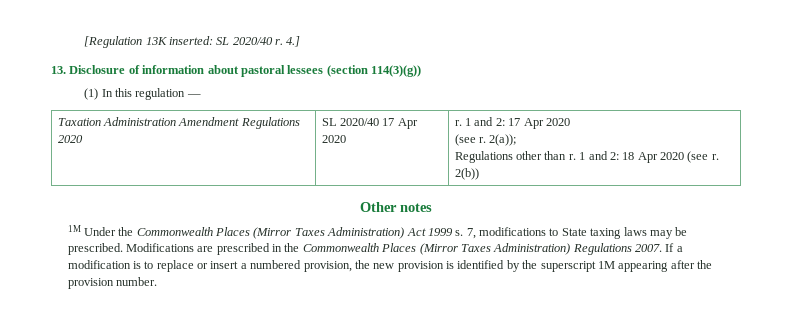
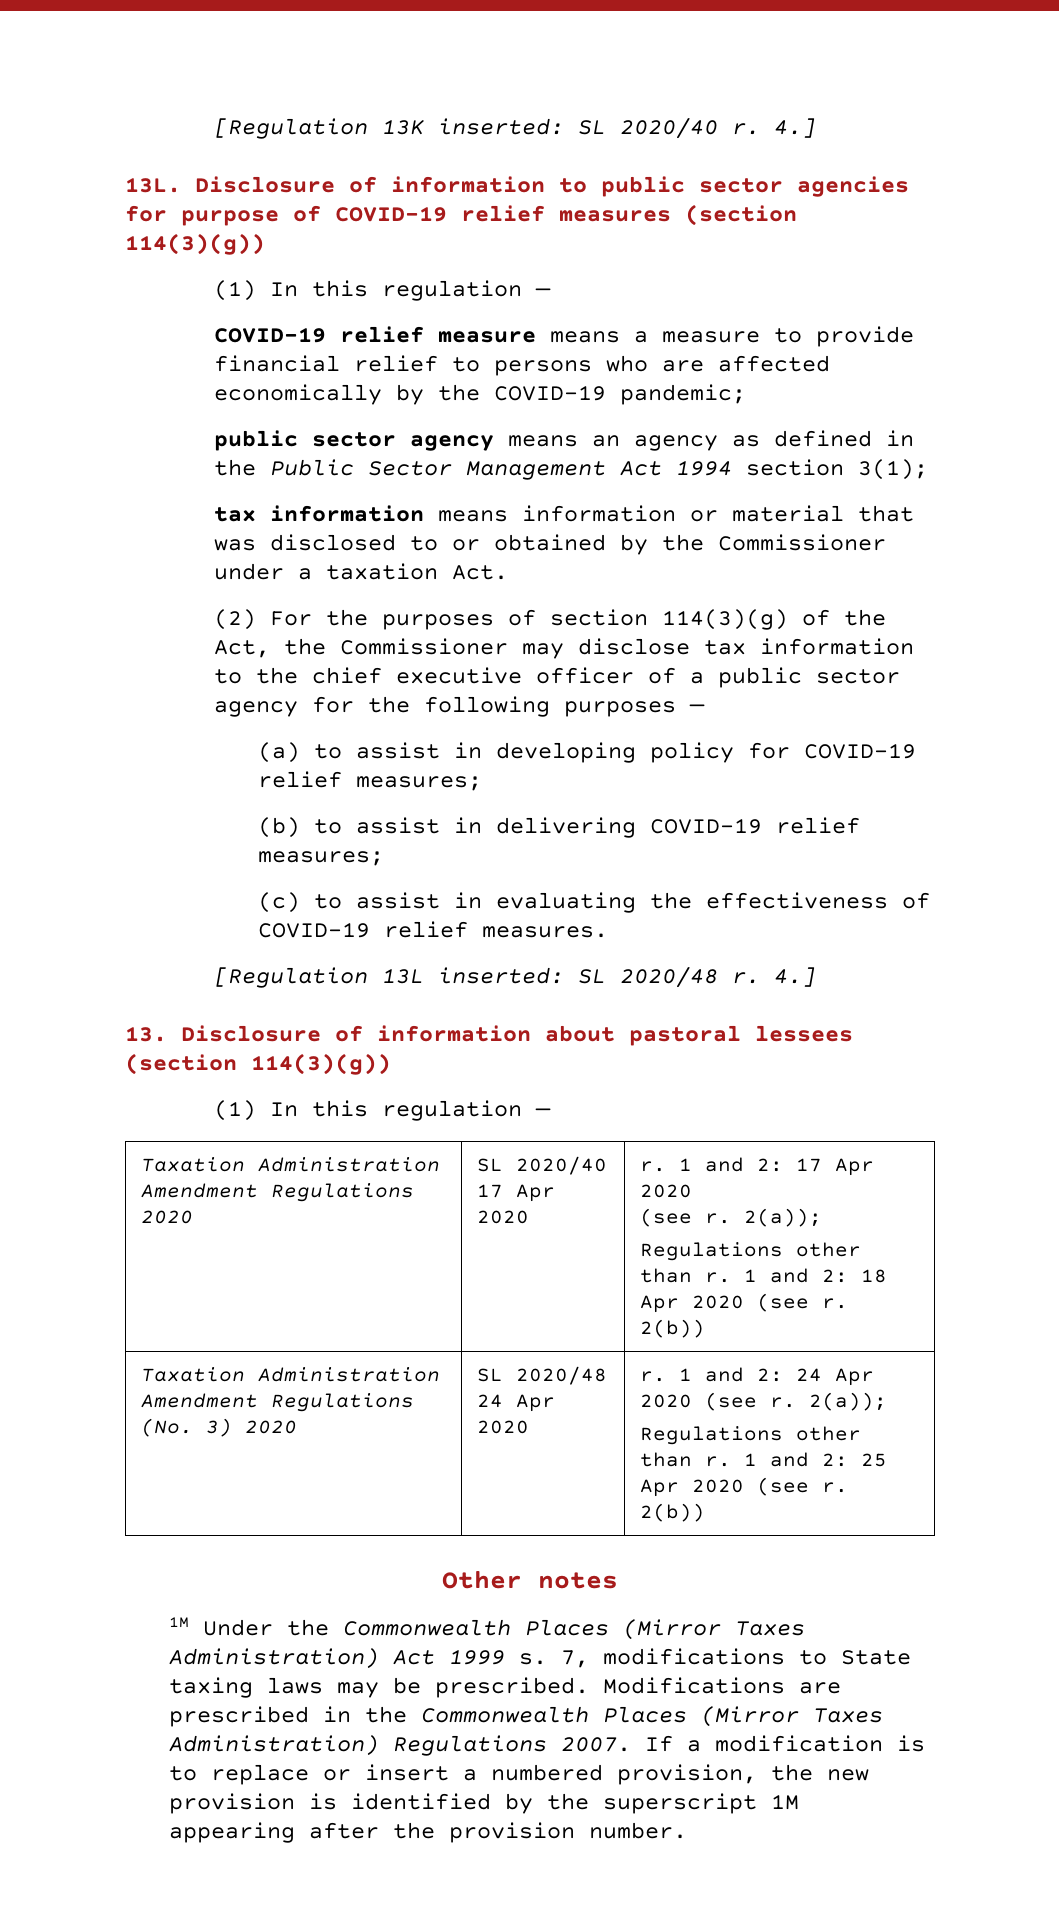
+ 13L. Disclosure of information to public sector agencies for purpose of COVID-19 relief measures (section 114(3)(g))
+ (1) In this regulation —
+ COVID-19 relief measure means a measure to provide financial relief to persons who are affected economically by the COVID-19 pandemic;
+ public sector agency means an agency as defined in the Public Sector Management Act 1994 section 3(1);
+ tax information means information or material that was disclosed to or obtained by the Commissioner under a taxation Act.
+ (2) For the purposes of section 114(3)(g) of the Act, the Commissioner may disclose tax information to the chief executive officer of a public sector agency for the following purposes —
+ (a) to assist in developing policy for COVID-19 relief measures;
+ (b) to assist in delivering COVID-19 relief measures;
+ (c) to assist in evaluating the effectiveness of COVID-19 relief measures.
+ [Regulation 13L inserted: SL 2020/48 r. 4.]
+ Taxation Administration Amendment Regulations (No. 3) 2020 | SL 2020/48 24 Apr 2020 | r. 1 and 2: 24 Apr 2020 (see r. 2(a));
+ Regulations other than r. 1 and 2: 25 Apr 2020 (see r. 2(b))

